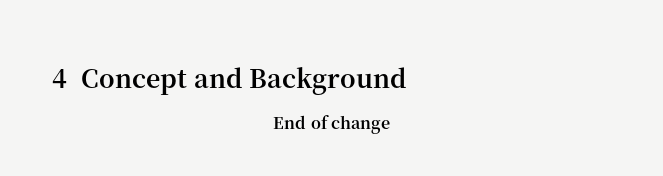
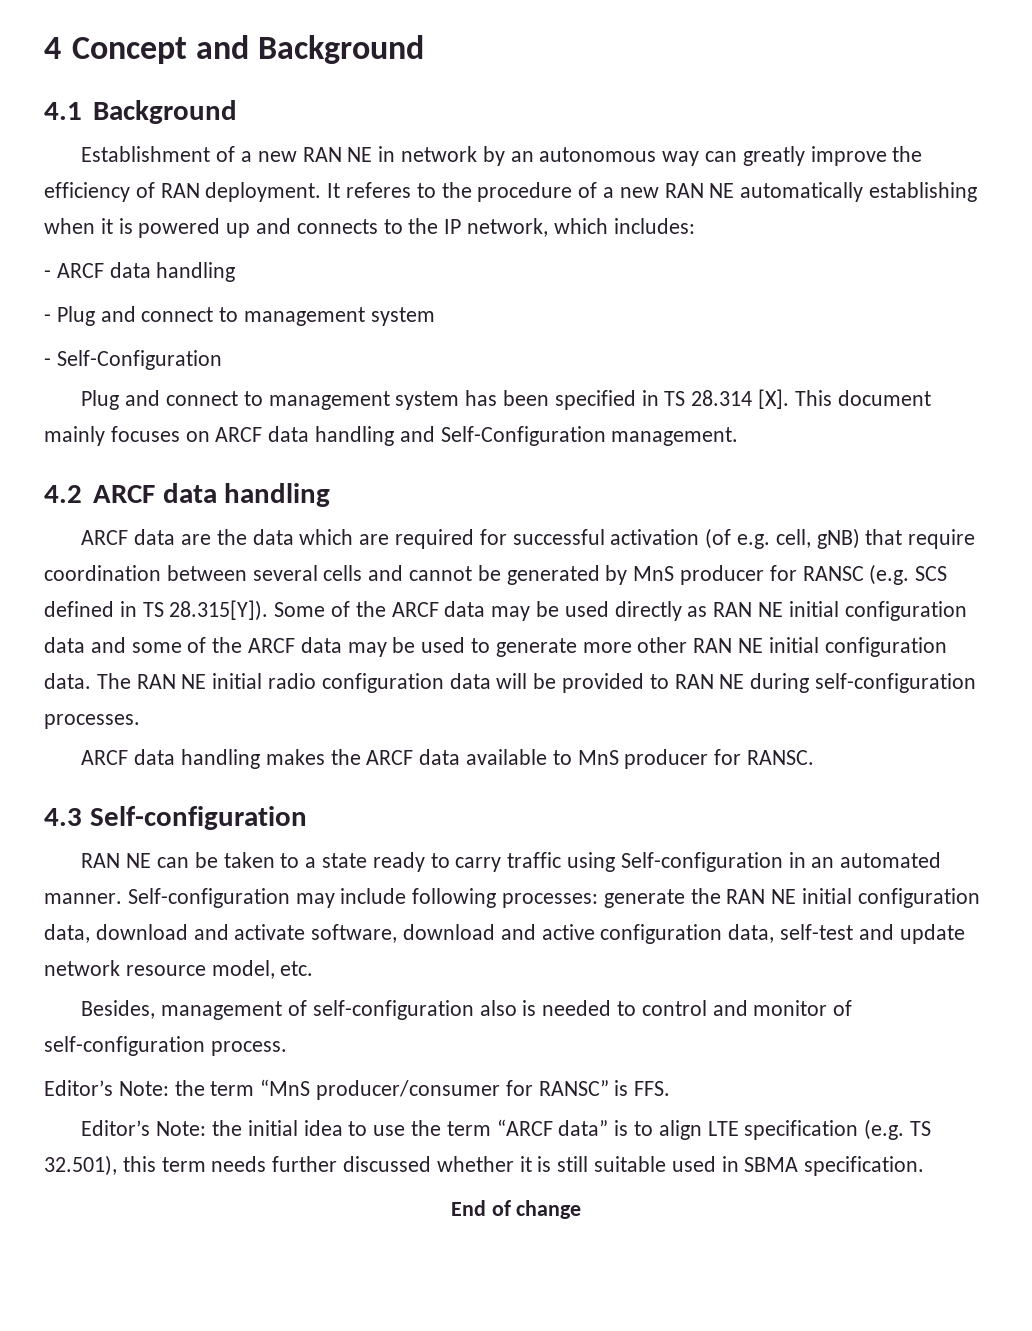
+ 4.1 Background
+ Establishment of a new RAN NE in network by an autonomous way can greatly improve the efficiency of RAN deployment. It referes to the procedure of a new RAN NE automatically establishing when it is powered up and connects to the IP network, which includes:
+ - ARCF data handling
+ - Plug and connect to management system
+ - Self-Configuration
+ Plug and connect to management system has been specified in TS 28.314 [X]. This document mainly focuses on ARCF data handling and Self-Configuration management.
+ 4.2 ARCF data handling
+ ARCF data are the data which are required for successful activation (of e.g. cell, gNB) that require coordination between several cells and cannot be generated by MnS producer for RANSC (e.g. SCS defined in TS 28.315[Y]). Some of the ARCF data may be used directly as RAN NE initial configuration data and some of the ARCF data may be used to generate more other RAN NE initial configuration data. The RAN NE initial radio configuration data will be provided to RAN NE during self-configuration processes.
+ ARCF data handling makes the ARCF data available to MnS producer for RANSC.
+ 4.3 Self-configuration
+ RAN NE can be taken to a state ready to carry traffic using Self-configuration in an automated manner. Self-configuration may include following processes: generate the RAN NE initial configuration data, download and activate software, download and active configuration data, self-test and update network resource model, etc.
+ Besides, management of self-configuration also is needed to control and monitor of self-configuration process.
+ Editor’s Note: the term “MnS producer/consumer for RANSC” is FFS.
+ Editor’s Note: the initial idea to use the term “ARCF data” is to align LTE specification (e.g. TS 32.501), this term needs further discussed whether it is still suitable used in SBMA specification.

